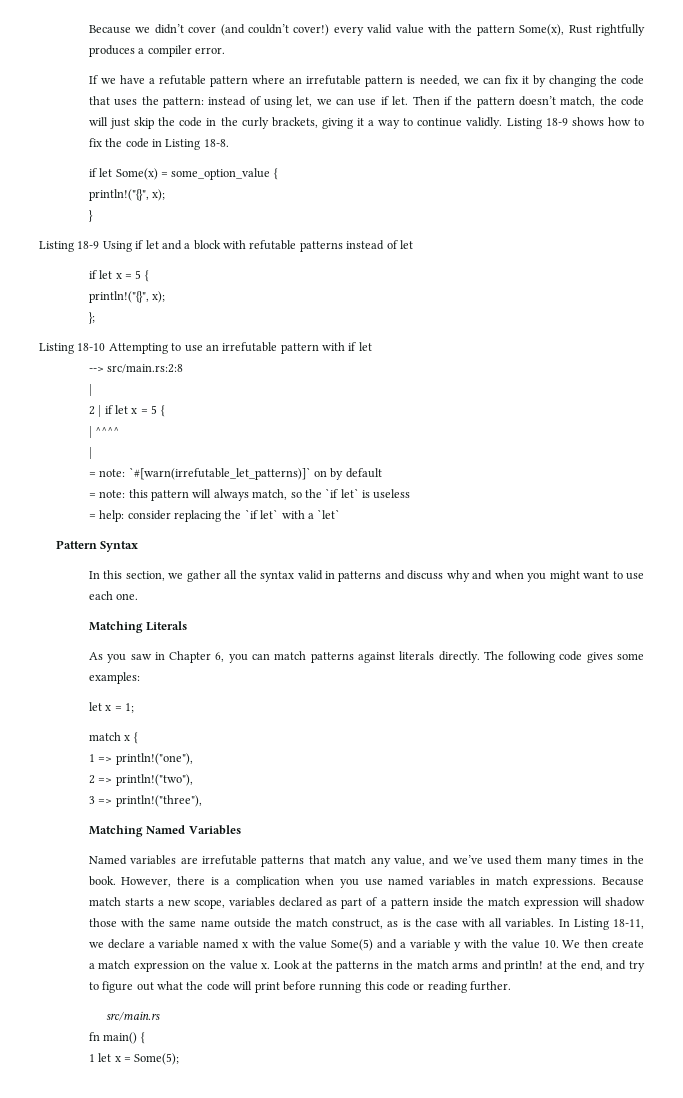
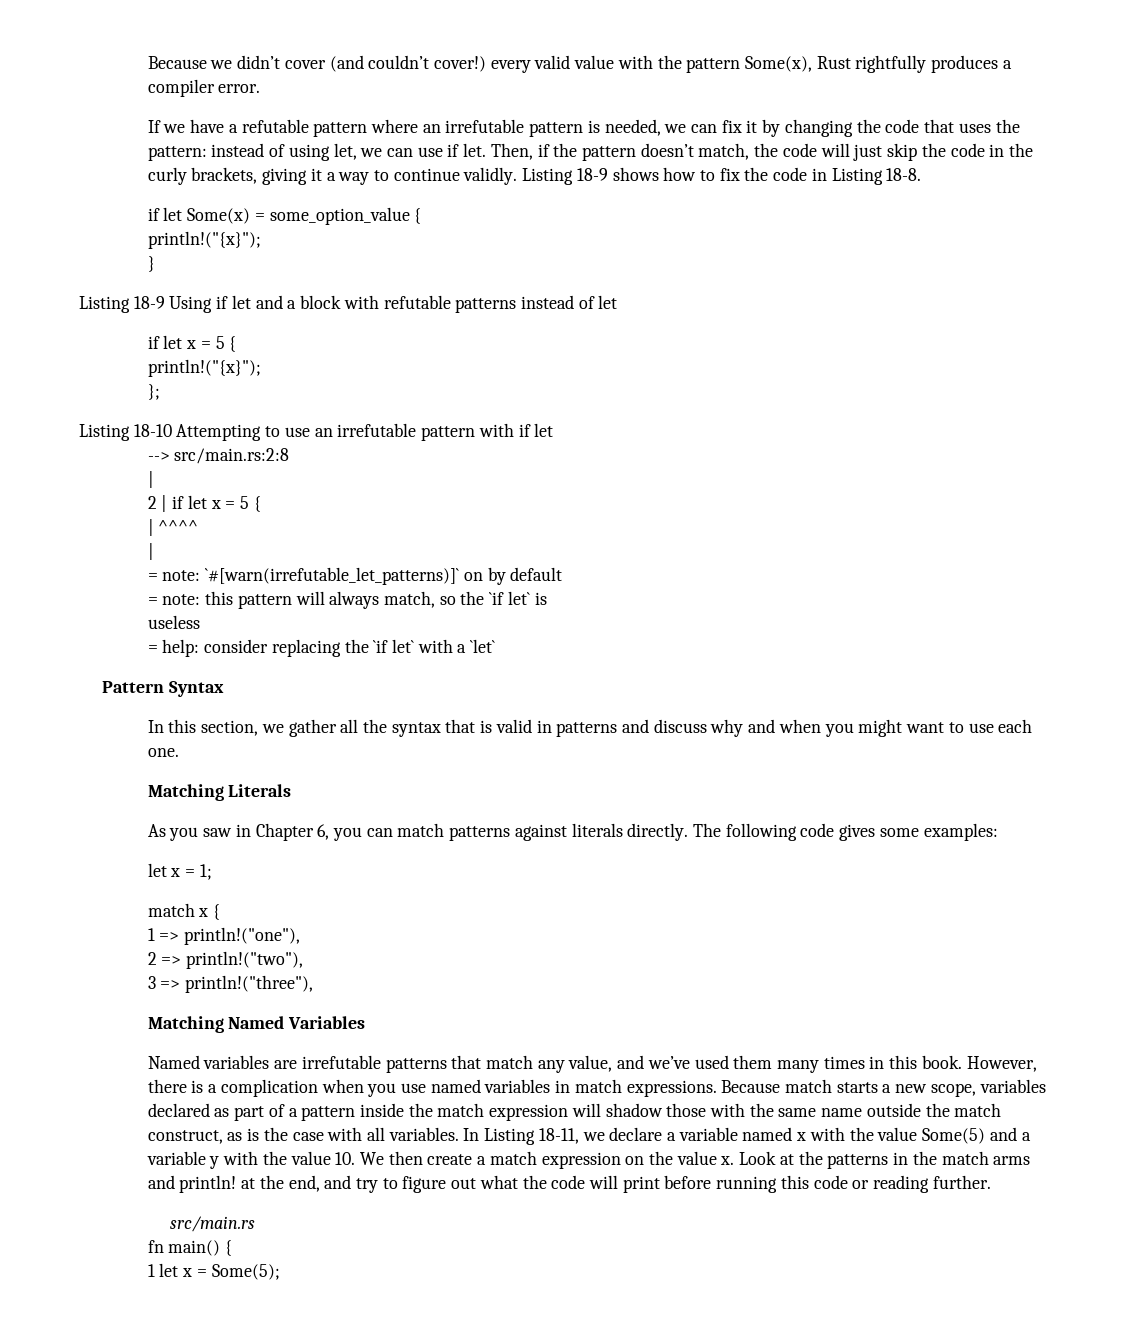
- Then if the pattern doesn’t match, the code will just skip the code in the curly brackets, giving it a way to continue validly.
+ Then, if the pattern doesn’t match, the code will just skip the code in the curly brackets, giving it a way to continue validly.
  if let Some(x) = some_option_value {
- println!("{}", x);
+ println!("{x}");
  Listing 18-9 Using if let and a block with refutable patterns instead of let
  if let x = 5 {
- println!("{}", x);
+ println!("{x}");
- = note: this pattern will always match, so the `if let` is useless
+ = note: this pattern will always match, so the `if let` is
+ useless
- In this section, we gather all the syntax valid in patterns and discuss why and when you might want to use each one.
+ In this section, we gather all the syntax that is valid in patterns and discuss why and when you might want to use each one.
- Named variables are irrefutable patterns that match any value, and we’ve used them many times in the book.
+ Named variables are irrefutable patterns that match any value, and we’ve used them many times in this book.

